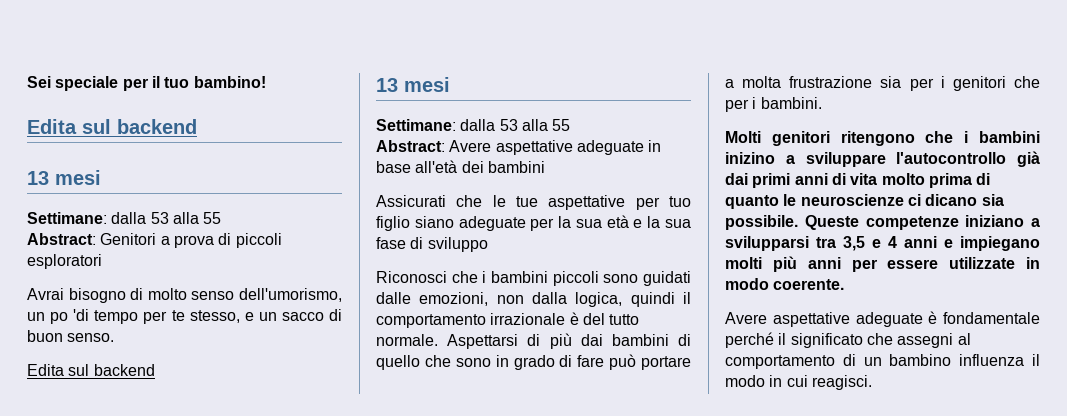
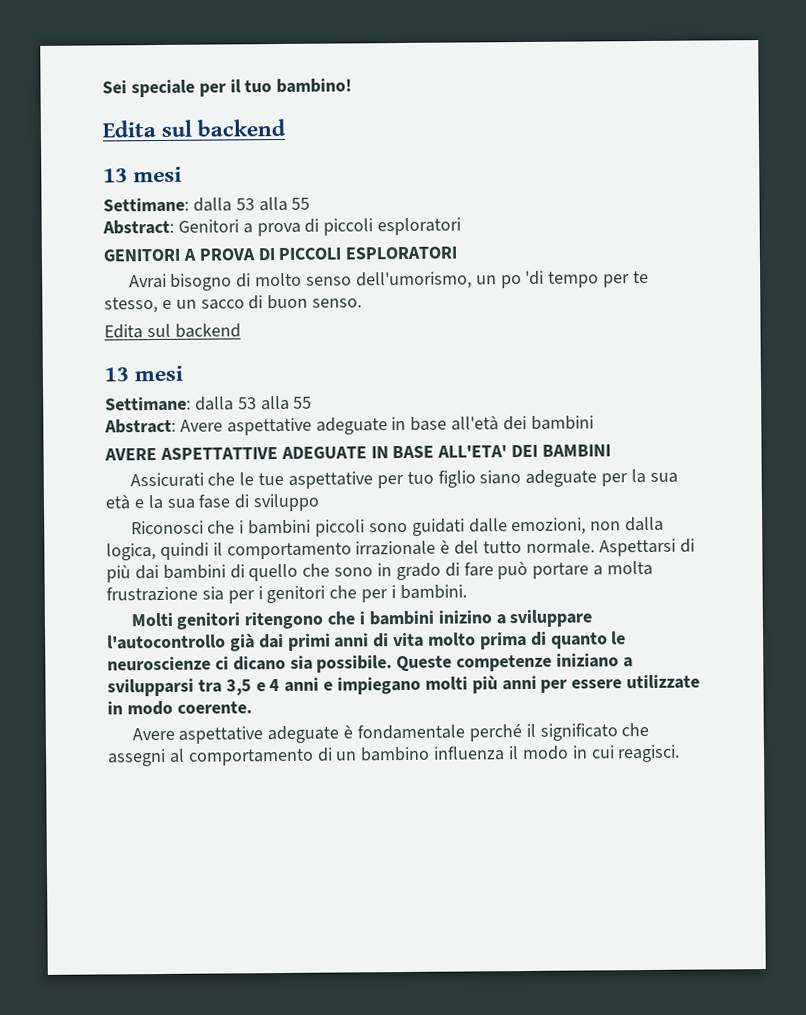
+ GENITORI A PROVA DI PICCOLI ESPLORATORI
+ AVERE ASPETTATTIVE ADEGUATE IN BASE ALL'ETA' DEI BAMBINI

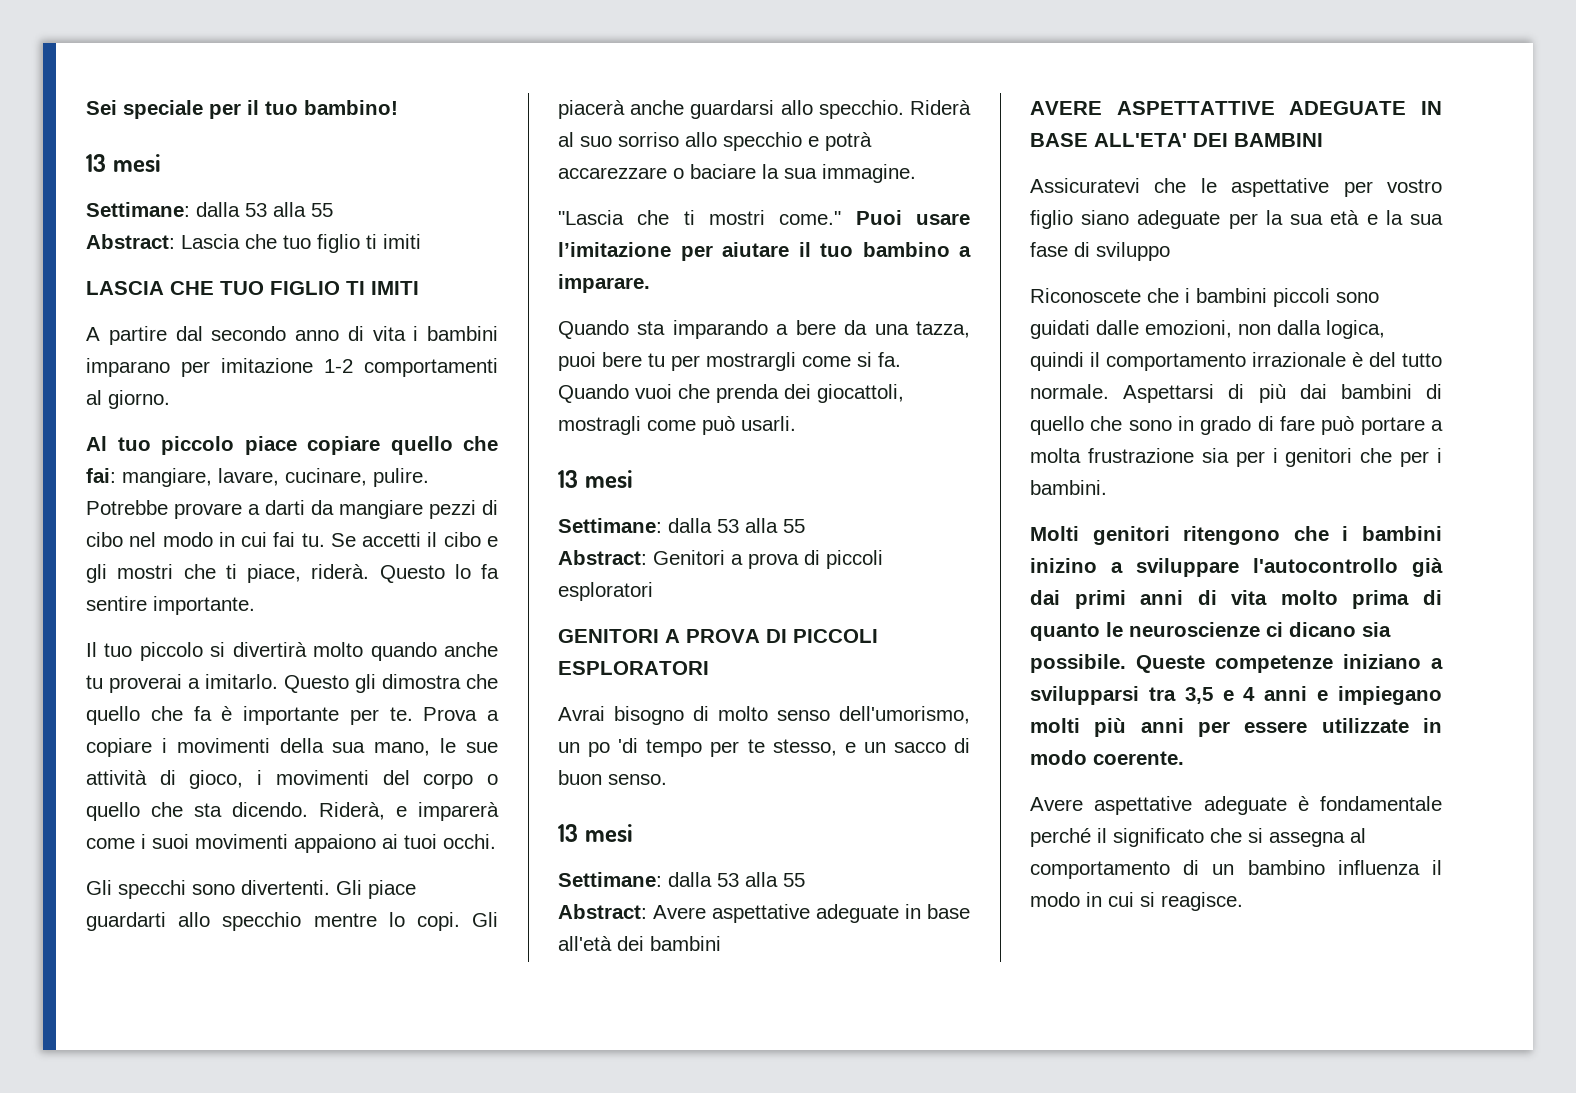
  Sei speciale per il tuo bambino!
- Edita sul backend
+ 13 mesi
+ Settimane: dalla 53 alla 55
+ Abstract: Lascia che tuo figlio ti imiti
+ LASCIA CHE TUO FIGLIO TI IMITI
+ A partire dal secondo anno di vita i bambini imparano per imitazione 1-2 comportamenti al giorno.
+ Al tuo piccolo piace copiare quello che fai: mangiare, lavare, cucinare, pulire. Potrebbe provare a darti da mangiare pezzi di cibo nel modo in cui fai tu. Se accetti il cibo e gli mostri che ti piace, riderà. Questo lo fa sentire importante.
+ Il tuo piccolo si divertirà molto quando anche tu proverai a imitarlo. Questo gli dimostra che quello che fa è importante per te. Prova a copiare i movimenti della sua mano, le sue attività di gioco, i movimenti del corpo o quello che sta dicendo. Riderà, e imparerà come i suoi movimenti appaiono ai tuoi occhi.
+ Gli specchi sono divertenti. Gli piace guardarti allo specchio mentre lo copi. Gli piacerà anche guardarsi allo specchio. Riderà al suo sorriso allo specchio e potrà accarezzare o baciare la sua immagine.
+ "Lascia che ti mostri come." Puoi usare l’imitazione per aiutare il tuo bambino a imparare.
+ Quando sta imparando a bere da una tazza, puoi bere tu per mostrargli come si fa. Quando vuoi che prenda dei giocattoli, mostragli come può usarli.
  Avrai bisogno di molto senso dell'umorismo, un po 'di tempo per te stesso, e un sacco di buon senso.
- Edita sul backend
- Assicurati che le tue aspettative per tuo figlio siano adeguate per la sua età e la sua fase di sviluppo
+ Assicuratevi che le aspettative per vostro figlio siano adeguate per la sua età e la sua fase di sviluppo
- Riconosci che i bambini piccoli sono guidati dalle emozioni, non dalla logica, quindi il comportamento irrazionale è del tutto normale.
+ Riconoscete che i bambini piccoli sono guidati dalle emozioni, non dalla logica, quindi il comportamento irrazionale è del tutto normale.
- Avere aspettative adeguate è fondamentale perché il significato che assegni al comportamento di un bambino influenza il modo in cui reagisci.
+ Avere aspettative adeguate è fondamentale perché il significato che si assegna al comportamento di un bambino influenza il modo in cui si reagisce.

